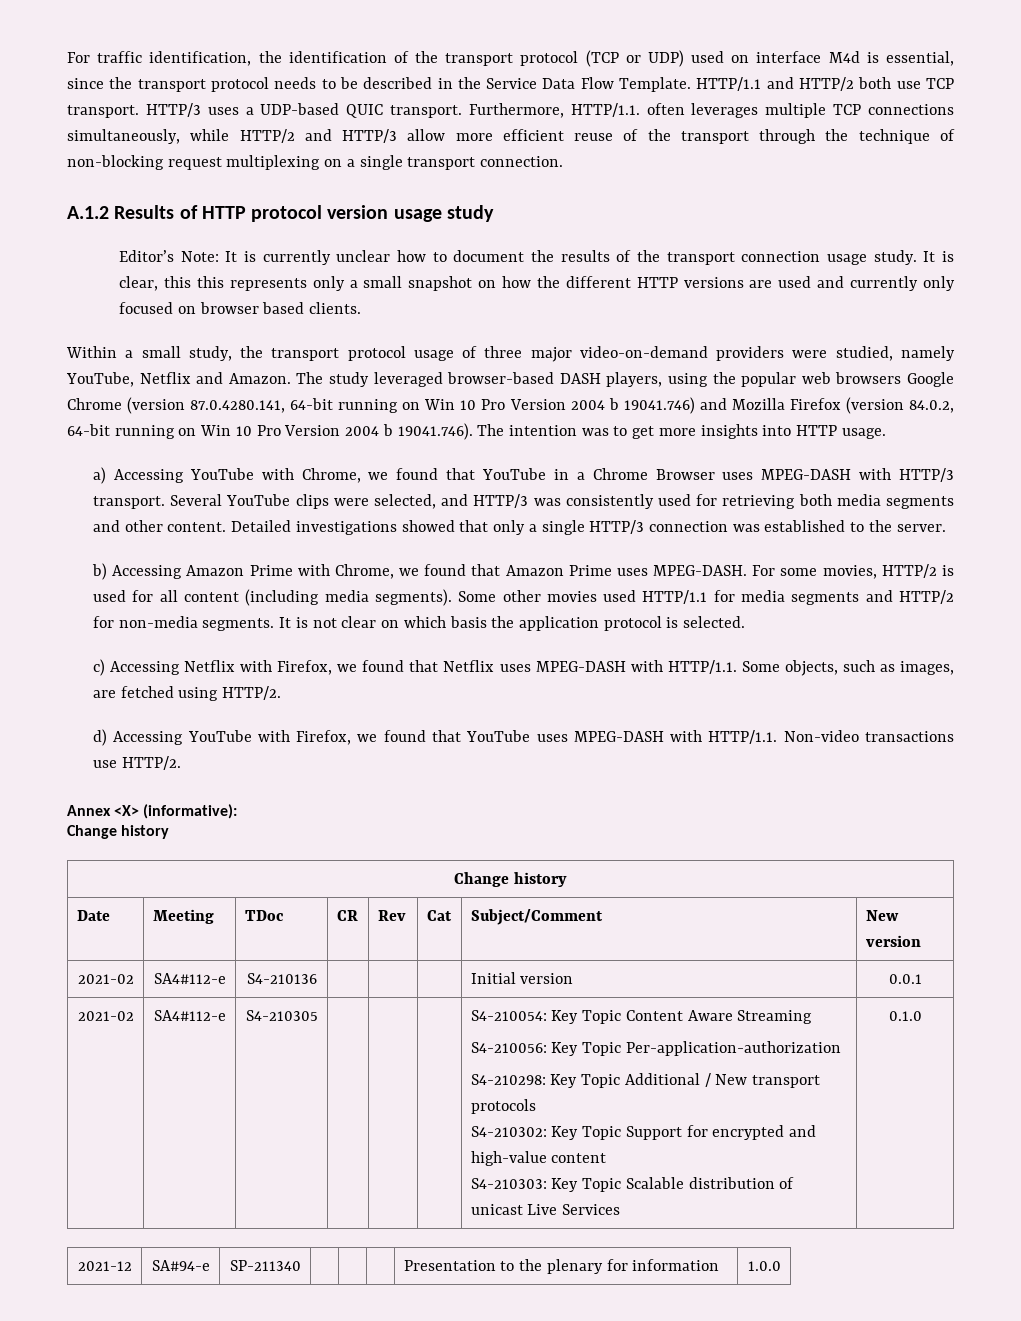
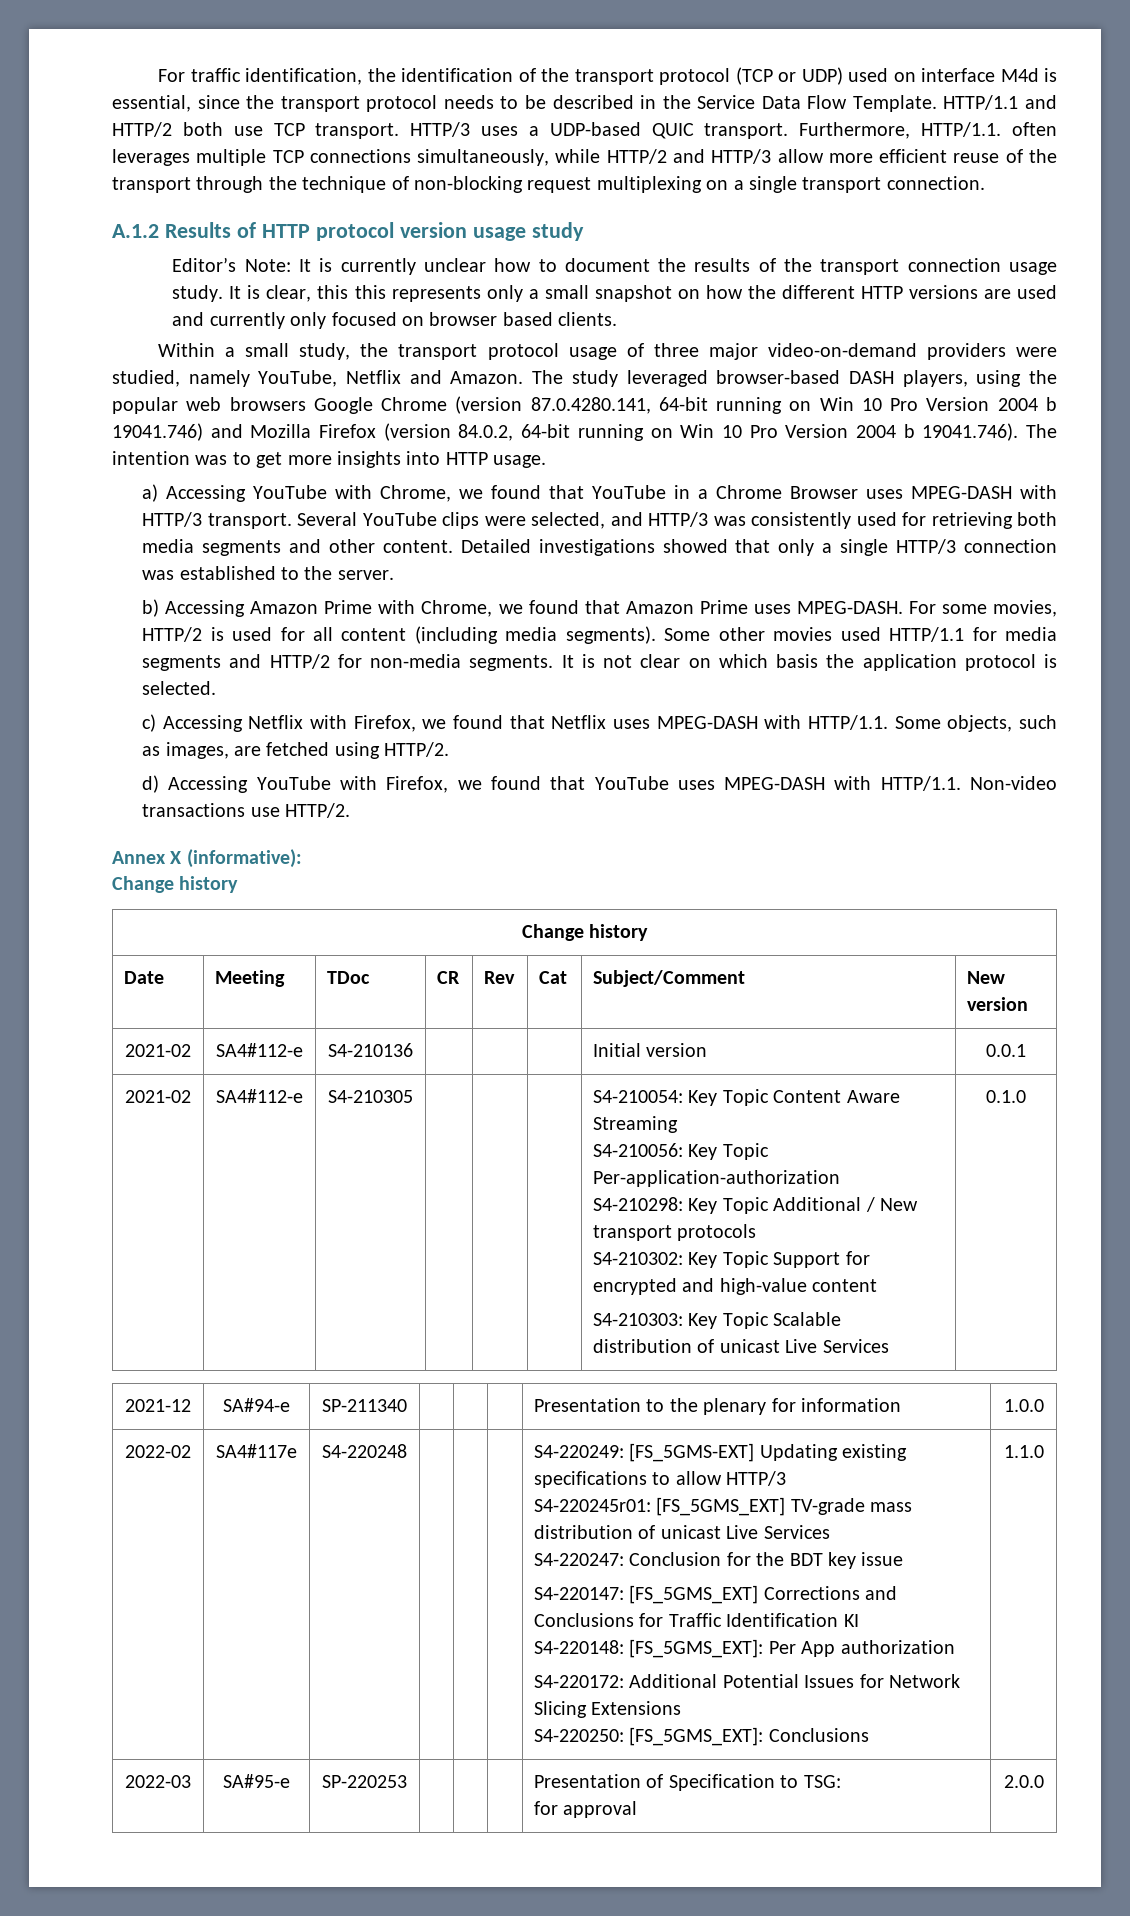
- Annex <X> (informative):
+ Annex X (informative):
+ 2022-02 | SA4#117e | S4-220248 | | | | S4-220249: [FS_5GMS-EXT] Updating existing specifications to allow HTTP/3
+ S4-220245r01: [FS_5GMS_EXT] TV-grade mass distribution of unicast Live Services
+ S4-220247: Conclusion for the BDT key issue
+ S4-220147: [FS_5GMS_EXT] Corrections and Conclusions for Traffic Identification KI
+ S4-220148: [FS_5GMS_EXT]: Per App authorization
+ S4-220172: Additional Potential Issues for Network Slicing Extensions
+ S4-220250: [FS_5GMS_EXT]: Conclusions | 1.1.0
+ 2022-03 | SA#95-e | SP-220253 | | | | Presentation of Specification to TSG:
+ for approval | 2.0.0

